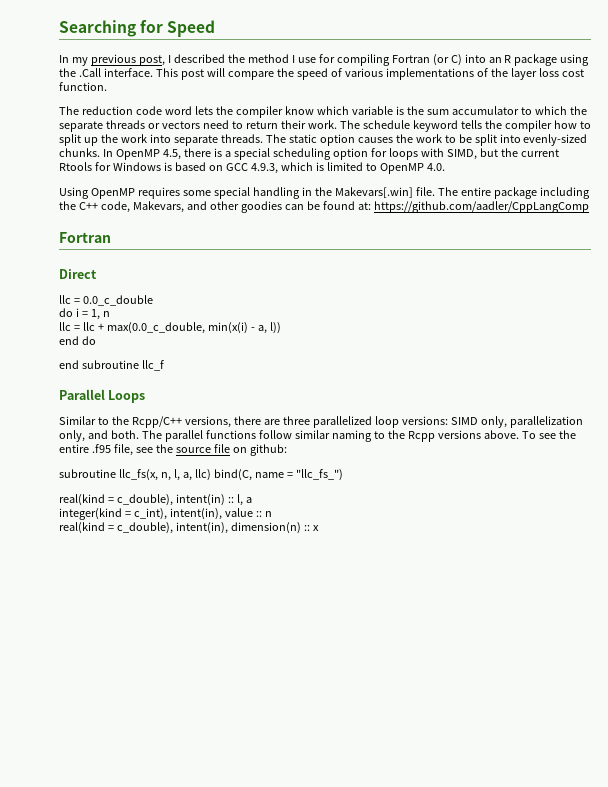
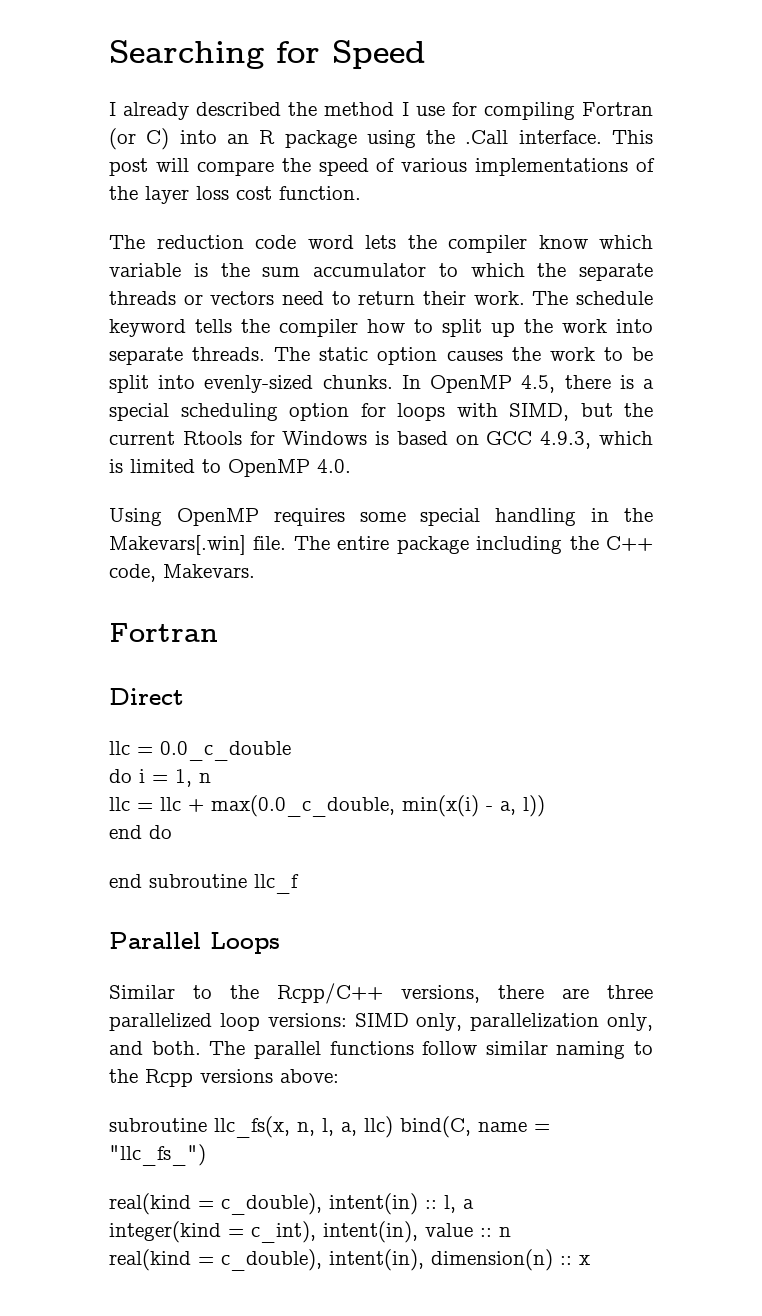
- In my previous post, I described the method I use for compiling Fortran (or C) into an R package using the .Call interface.
+ I already described the method I use for compiling Fortran (or C) into an R package using the .Call interface.
- The entire package including the C++ code, Makevars, and other goodies can be found at: https://github.com/aadler/CppLangComp
+ The entire package including the C++ code, Makevars.
- The parallel functions follow similar naming to the Rcpp versions above. To see the entire .f95 file, see the source file on github:
+ The parallel functions follow similar naming to the Rcpp versions above:

